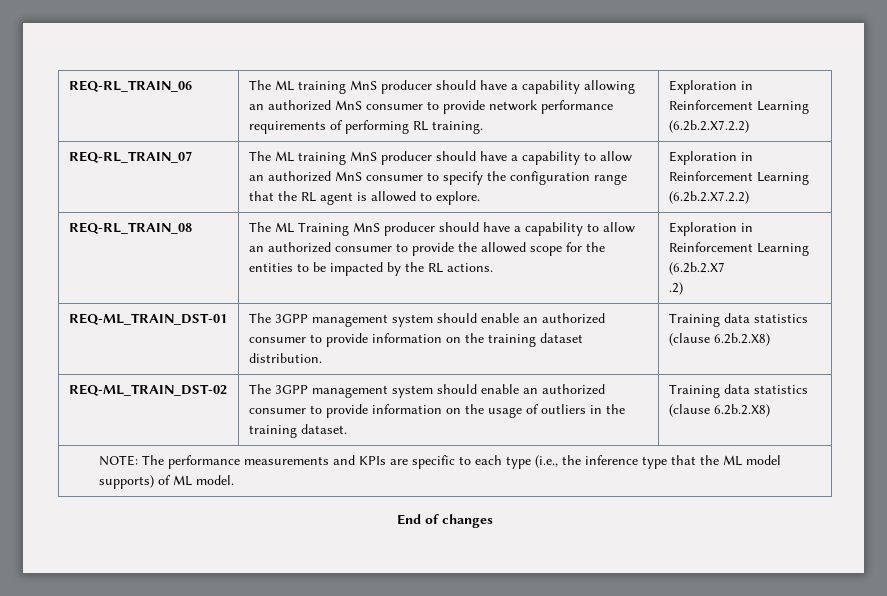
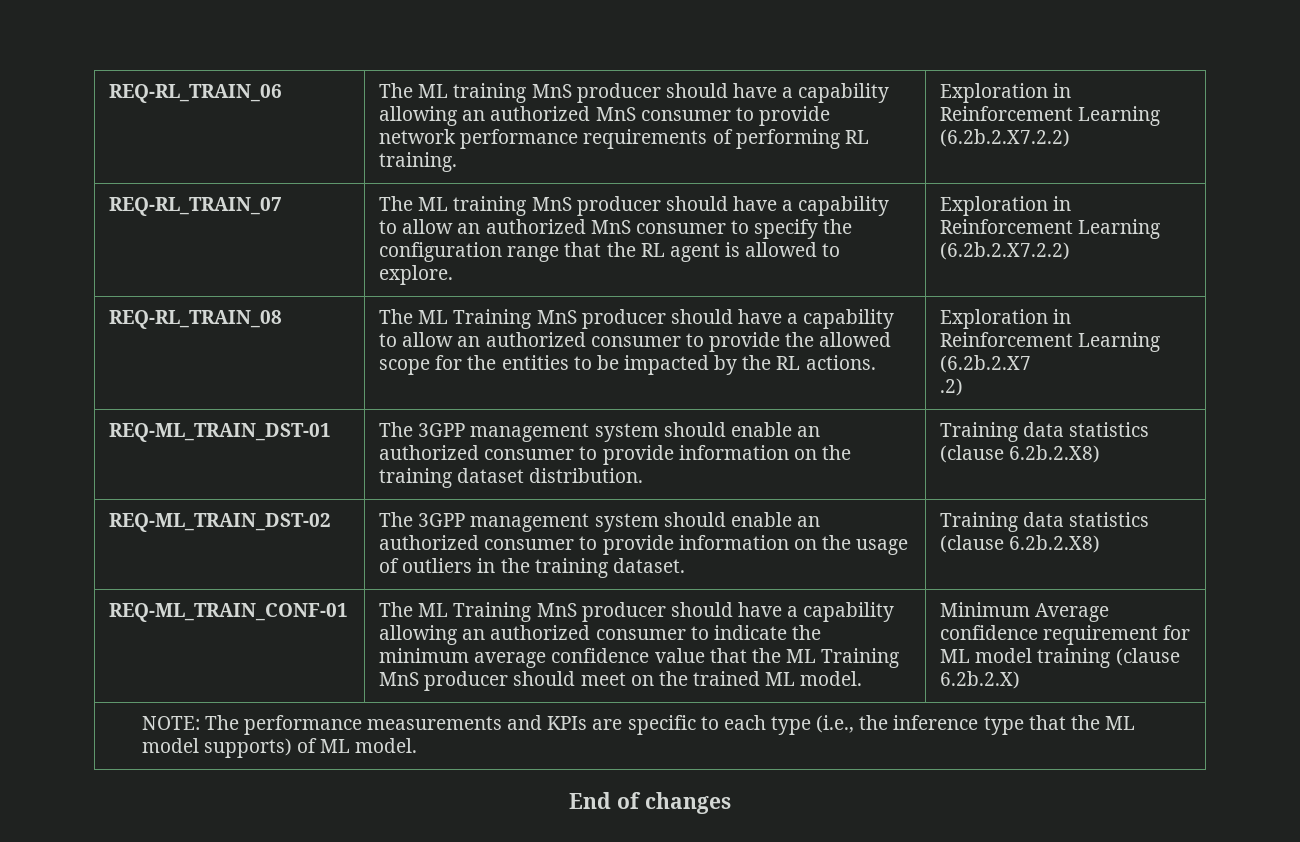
+ REQ-ML_TRAIN_CONF-01 | The ML Training MnS producer should have a capability allowing an authorized consumer to indicate the minimum average confidence value that the ML Training MnS producer should meet on the trained ML model. | Minimum Average confidence requirement for ML model training (clause 6.2b.2.X)

